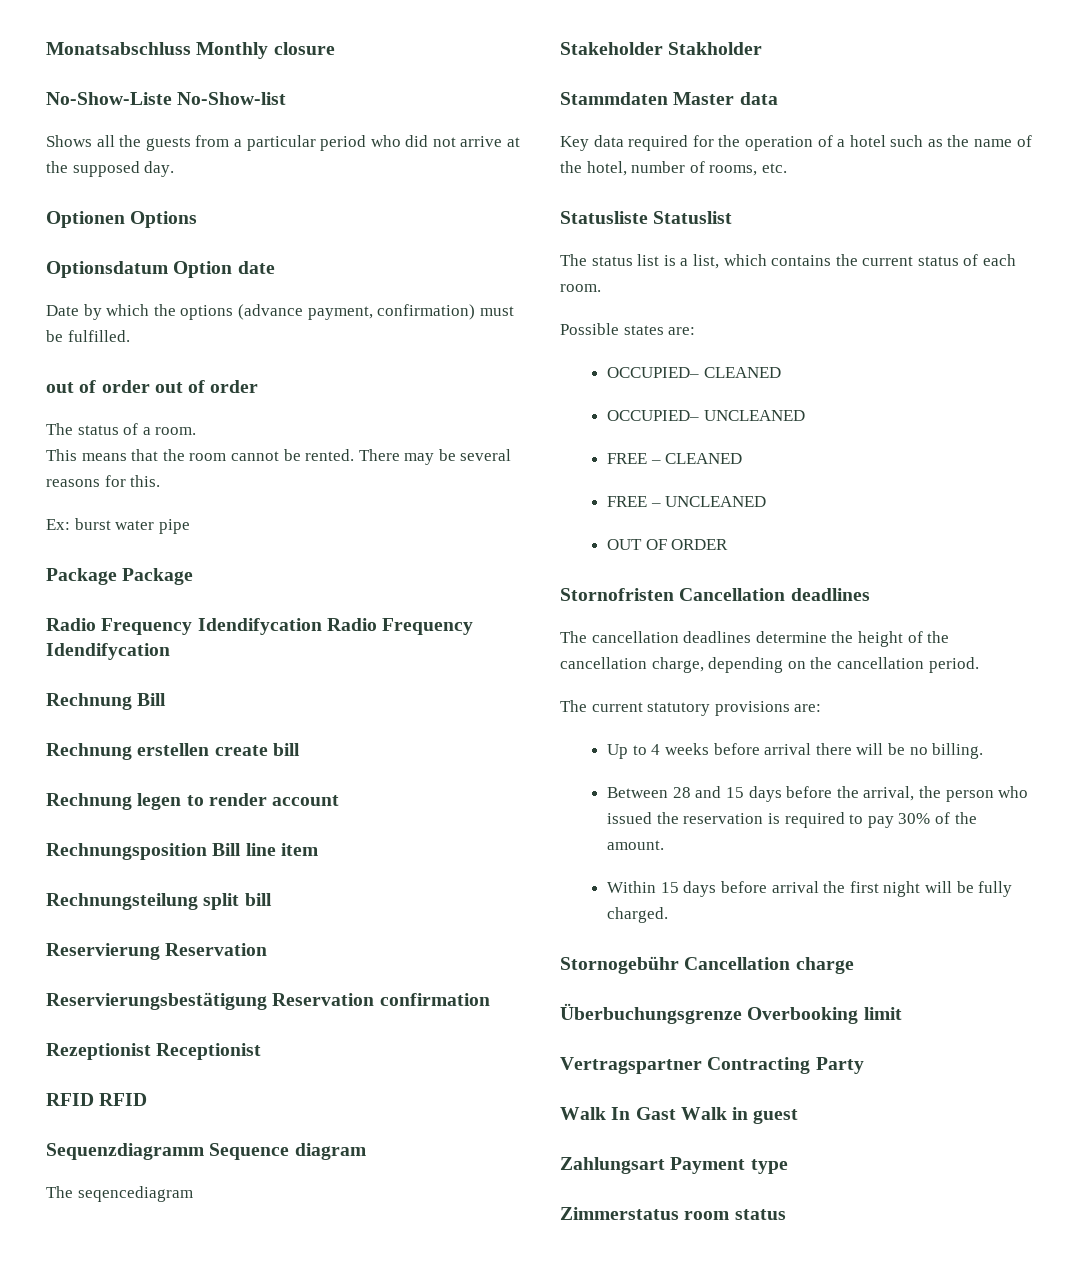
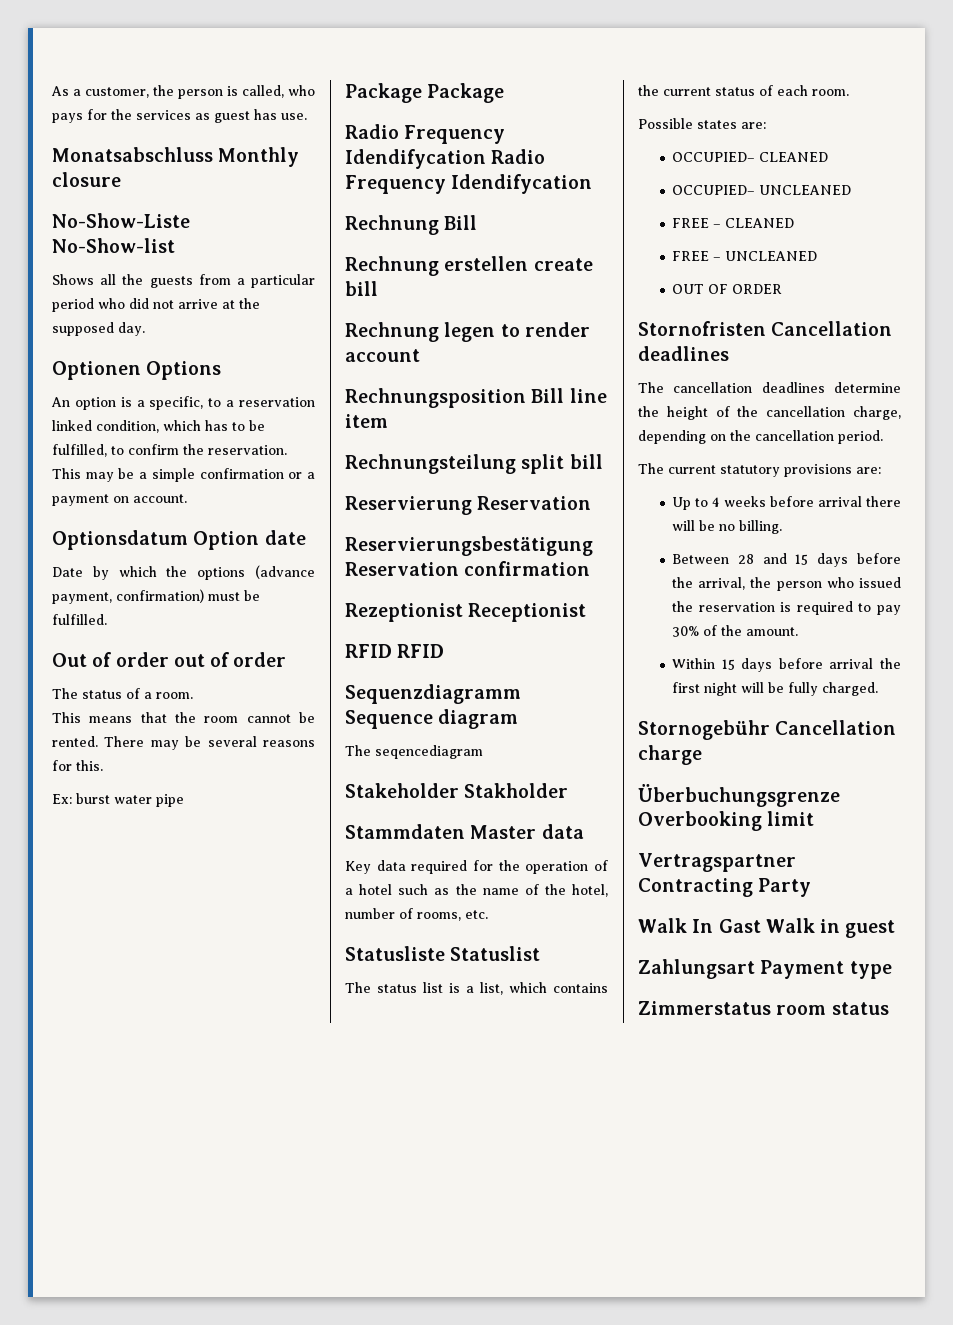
+ As a customer, the person is called, who pays for the services as guest has use.
+ An option is a specific, to a reservation linked condition, which has to be fulfilled, to confirm the reservation. This may be a simple confirmation or a payment on account.
- out of order out of order
+ Out of order out of order

